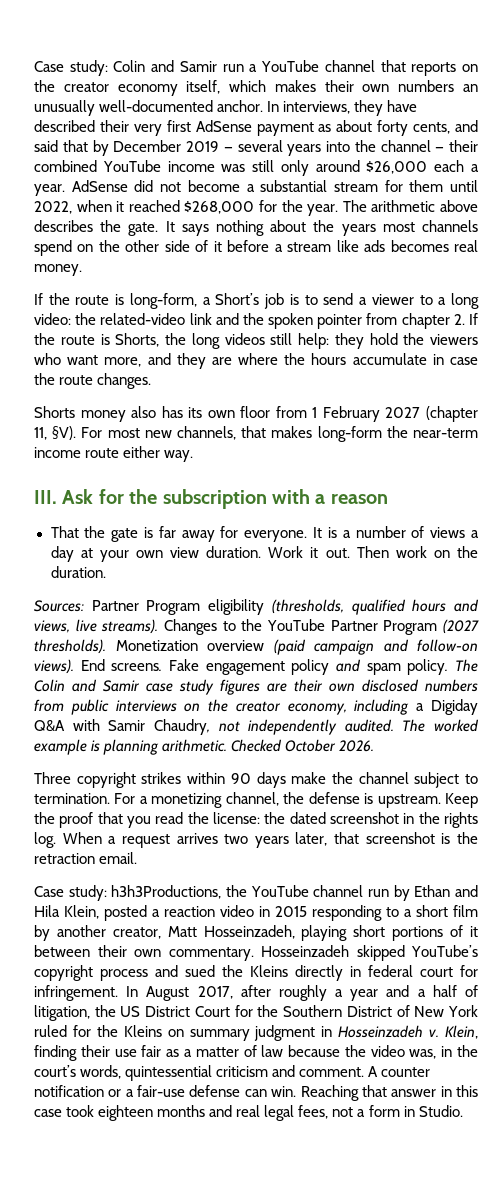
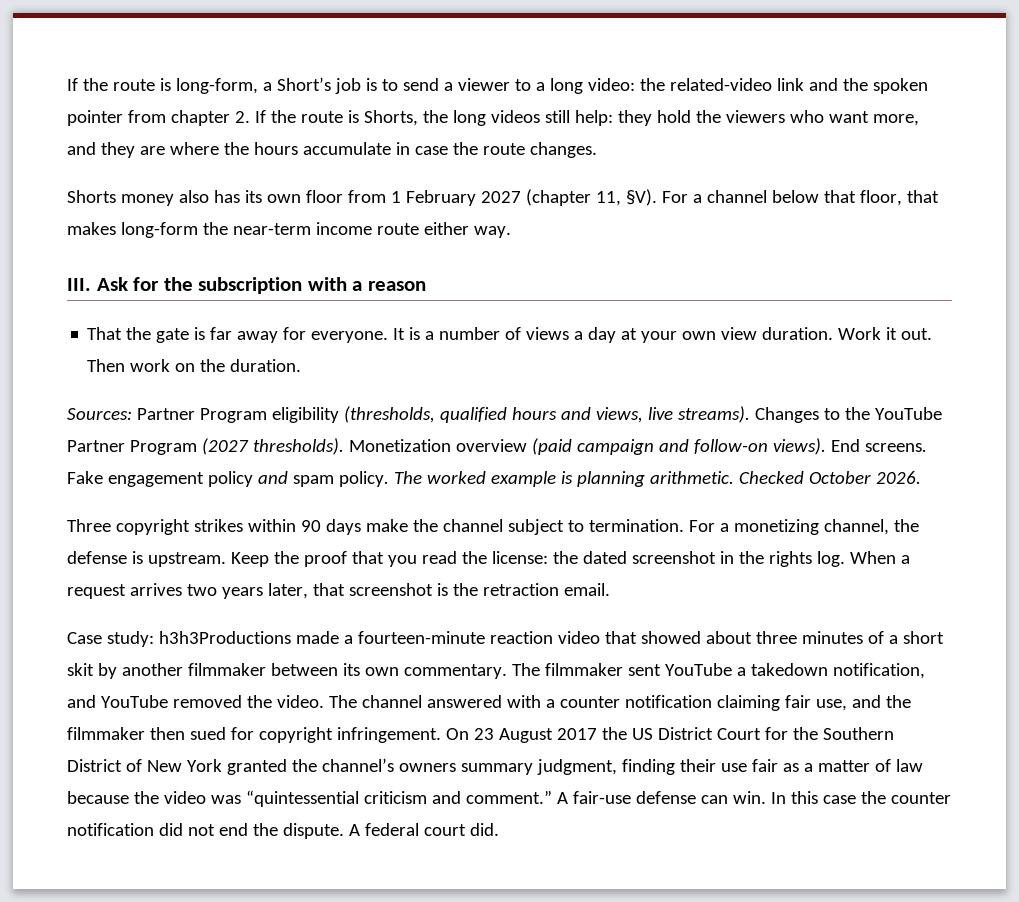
- Case study: Colin and Samir run a YouTube channel that reports on the creator economy itself, which makes their own numbers an unusually well-documented anchor. In interviews, they have described their very first AdSense payment as about forty cents, and said that by December 2019 — several years into the channel — their combined YouTube income was still only around $26,000 each a year. AdSense did not become a substantial stream for them until 2022, when it reached $268,000 for the year. The arithmetic above describes the gate. It says nothing about the years most channels spend on the other side of it before a stream like ads becomes real money.
- For most new channels, that makes long-form the near-term income route either way.
+ For a channel below that floor, that makes long-form the near-term income route either way.
- The Colin and Samir case study figures are their own disclosed numbers from public interviews on the creator economy, including a Digiday Q&A with Samir Chaudry, not independently audited. The worked example is planning arithmetic.
+ The worked example is planning arithmetic.
- Case study: h3h3Productions, the YouTube channel run by Ethan and Hila Klein, posted a reaction video in 2015 responding to a short film by another creator, Matt Hosseinzadeh, playing short portions of it between their own commentary. Hosseinzadeh skipped YouTube’s copyright process and sued the Kleins directly in federal court for infringement. In August 2017, after roughly a year and a half of litigation, the US District Court for the Southern District of New York ruled for the Kleins on summary judgment in Hosseinzadeh v. Klein, finding their use fair as a matter of law because the video was, in the court’s words, quintessential criticism and comment. A counter notification or a fair-use defense can win. Reaching that answer in this case took eighteen months and real legal fees, not a form in Studio.
+ Case study: h3h3Productions made a fourteen-minute reaction video that showed about three minutes of a short skit by another filmmaker between its own commentary. The filmmaker sent YouTube a takedown notification, and YouTube removed the video. The channel answered with a counter notification claiming fair use, and the filmmaker then sued for copyright infringement. On 23 August 2017 the US District Court for the Southern District of New York granted the channel’s owners summary judgment, finding their use fair as a matter of law because the video was “quintessential criticism and comment.” A fair-use defense can win. In this case the counter notification did not end the dispute. A federal court did.

